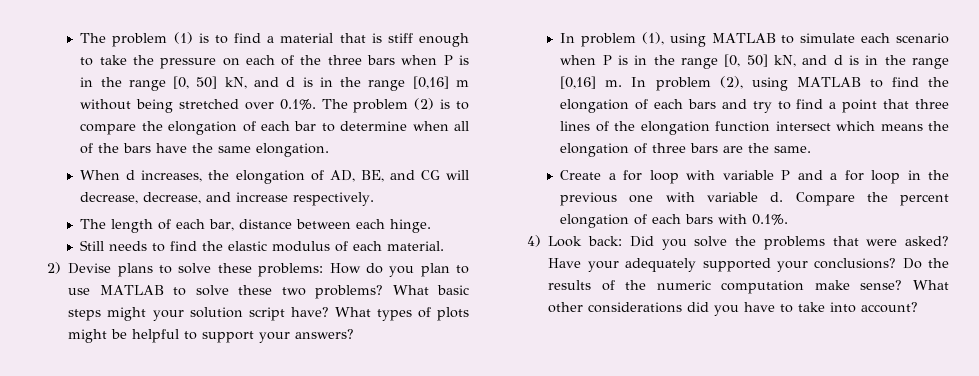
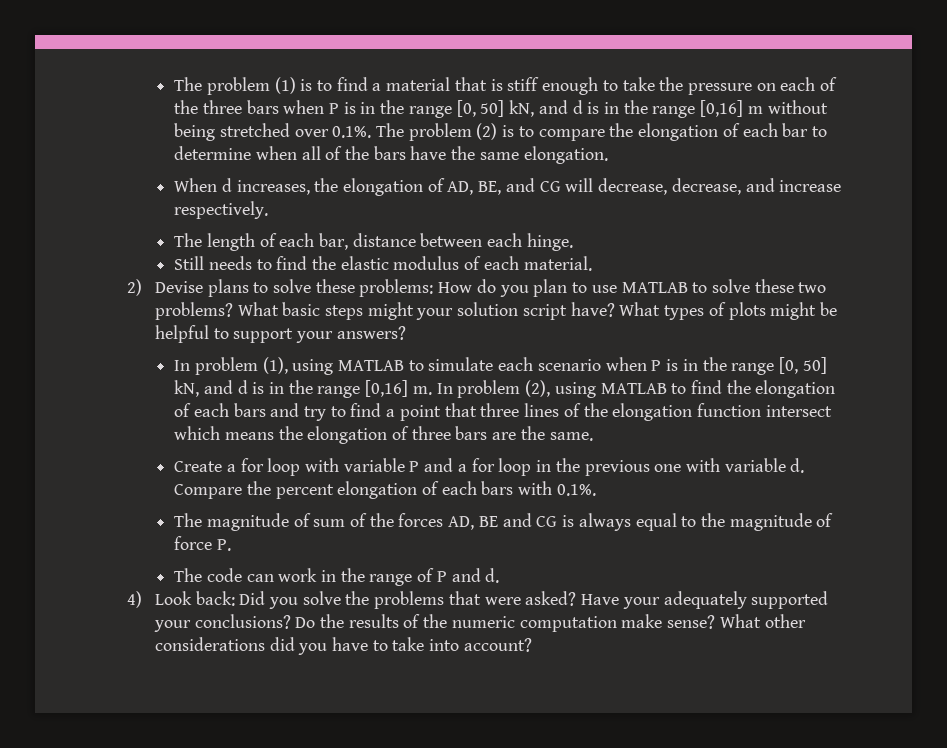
+ The magnitude of sum of the forces AD, BE and CG is always equal to the magnitude of force P.
+ The code can work in the range of P and d.

